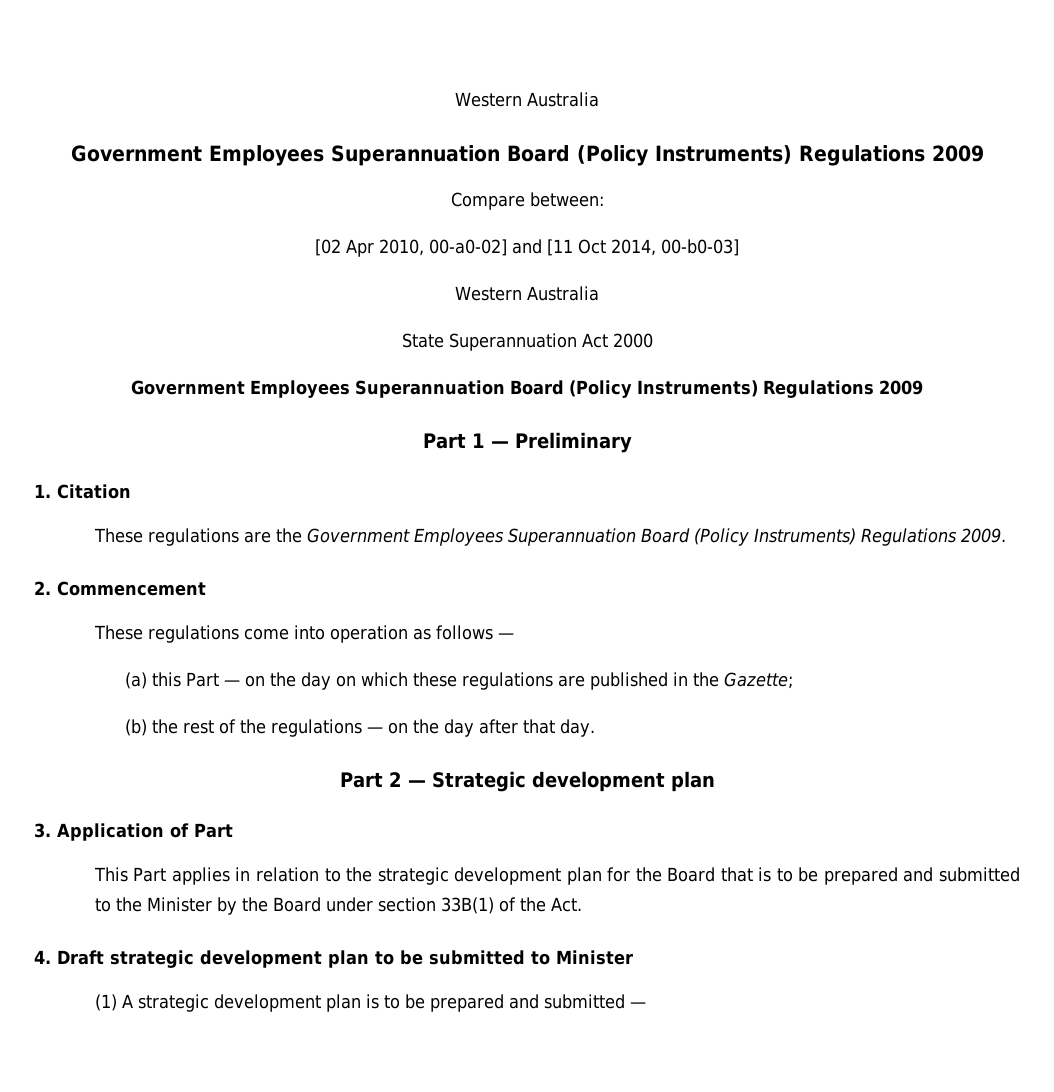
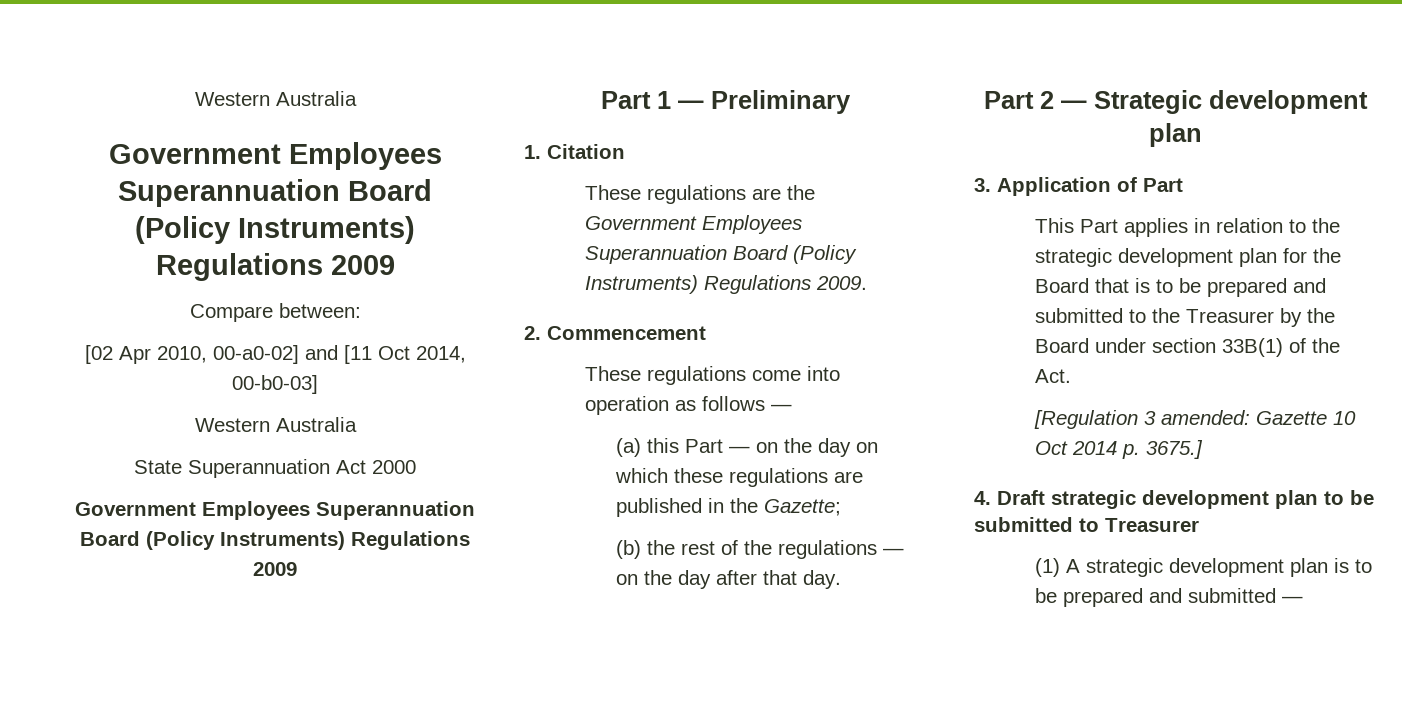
- This Part applies in relation to the strategic development plan for the Board that is to be prepared and submitted to the Minister by the Board under section 33B(1) of the Act.
+ This Part applies in relation to the strategic development plan for the Board that is to be prepared and submitted to the Treasurer by the Board under section 33B(1) of the Act.
+ [Regulation 3 amended: Gazette 10 Oct 2014 p. 3675.]
- 4. Draft strategic development plan to be submitted to Minister
+ 4. Draft strategic development plan to be submitted to Treasurer

